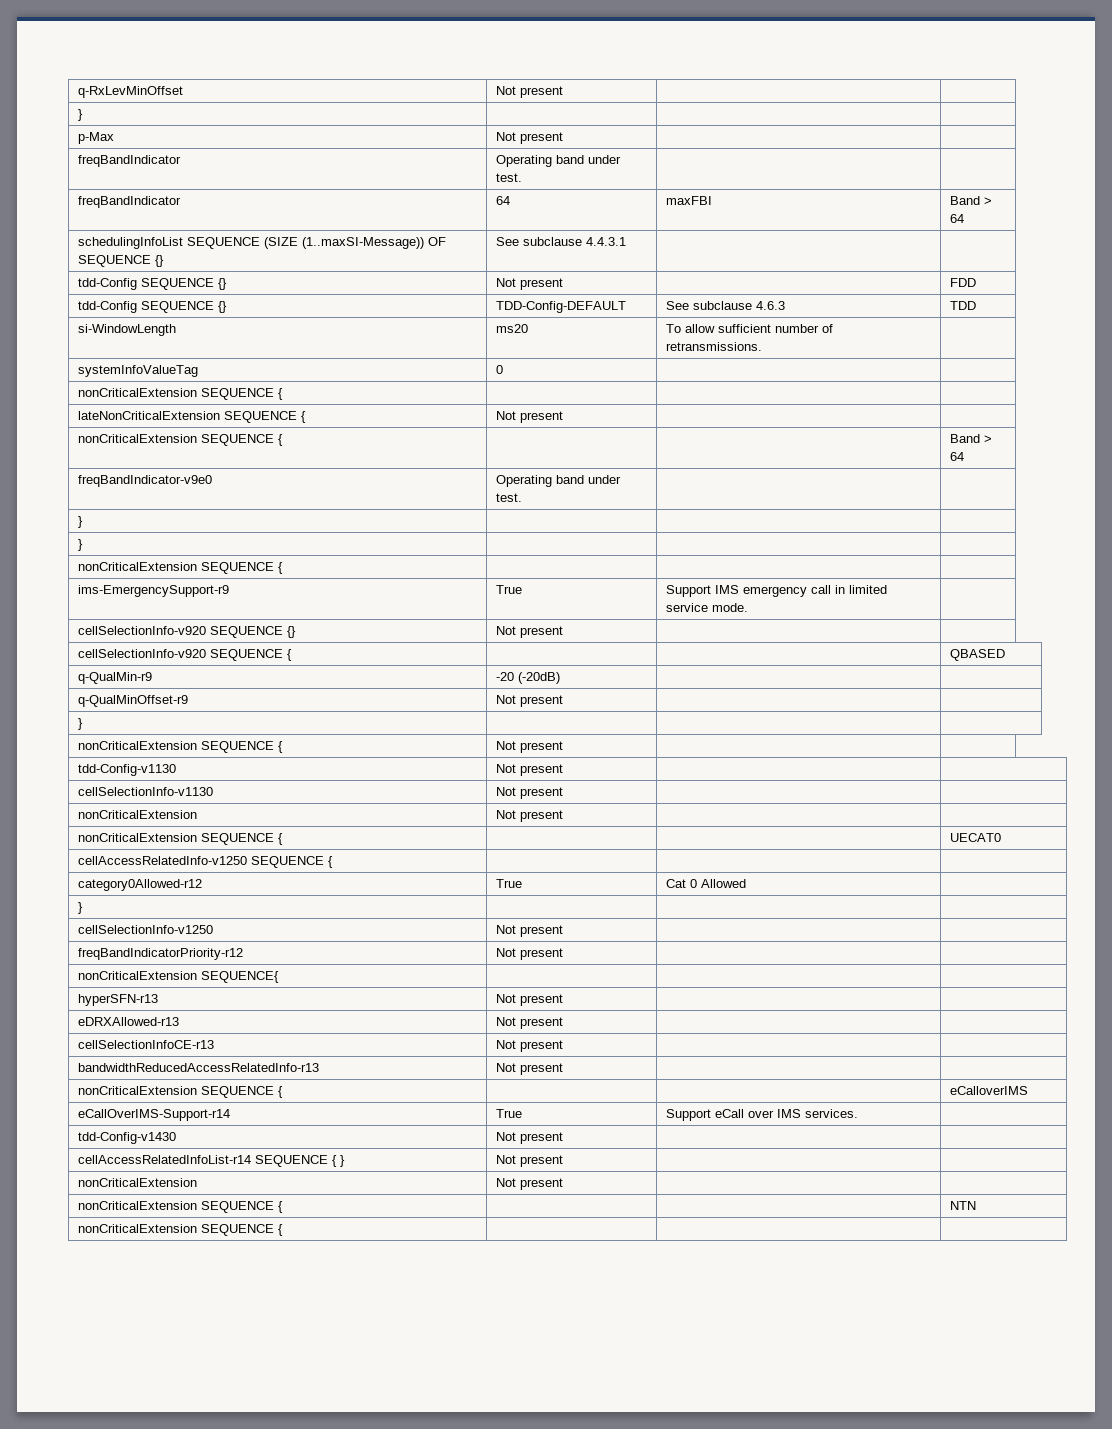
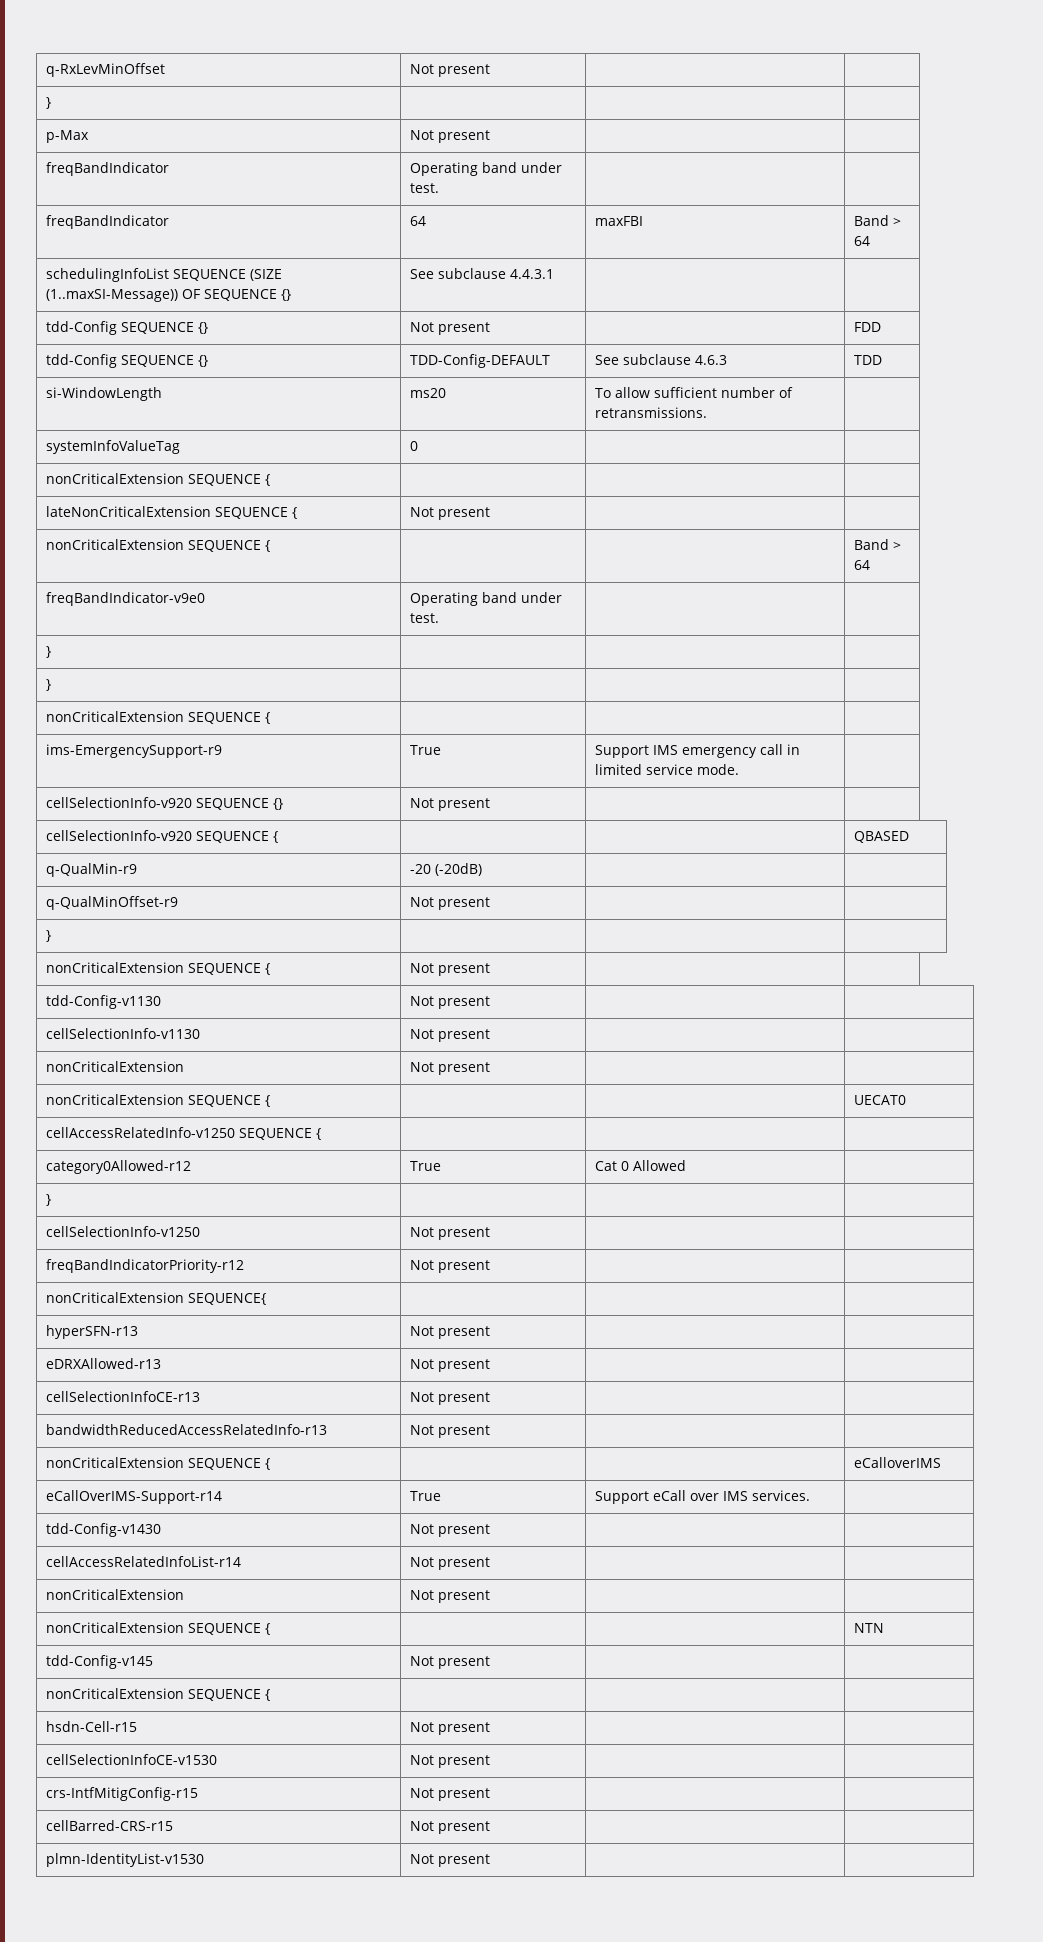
- cellAccessRelatedInfoList-r14 SEQUENCE { } | Not present | |
+ cellAccessRelatedInfoList-r14 | Not present | |
  nonCriticalExtension SEQUENCE { | | | NTN
+ tdd-Config-v145 | Not present | |
  nonCriticalExtension SEQUENCE { | | |
+ hsdn-Cell-r15 | Not present | |
+ cellSelectionInfoCE-v1530 | Not present | |
+ crs-IntfMitigConfig-r15 | Not present | |
+ cellBarred-CRS-r15 | Not present | |
+ plmn-IdentityList-v1530 | Not present | |

